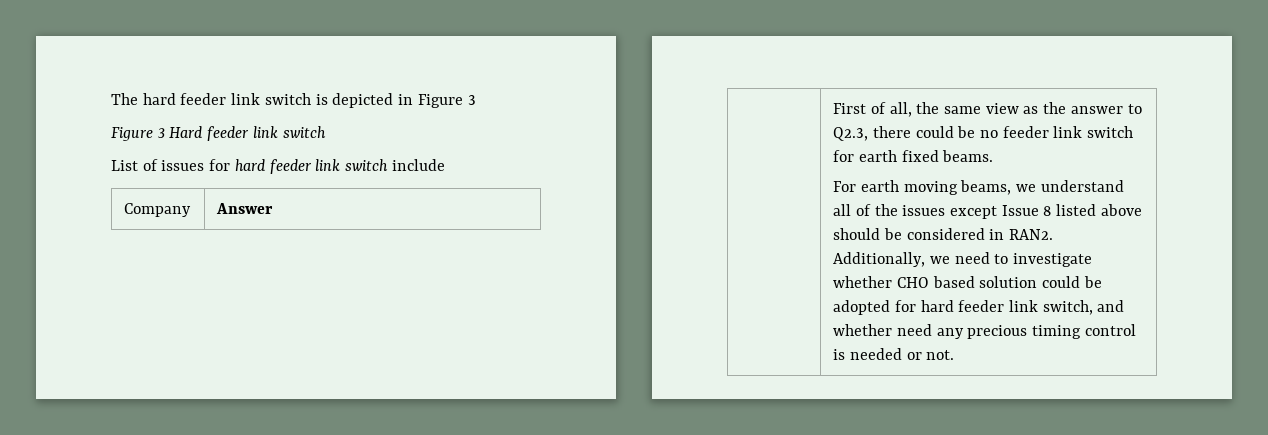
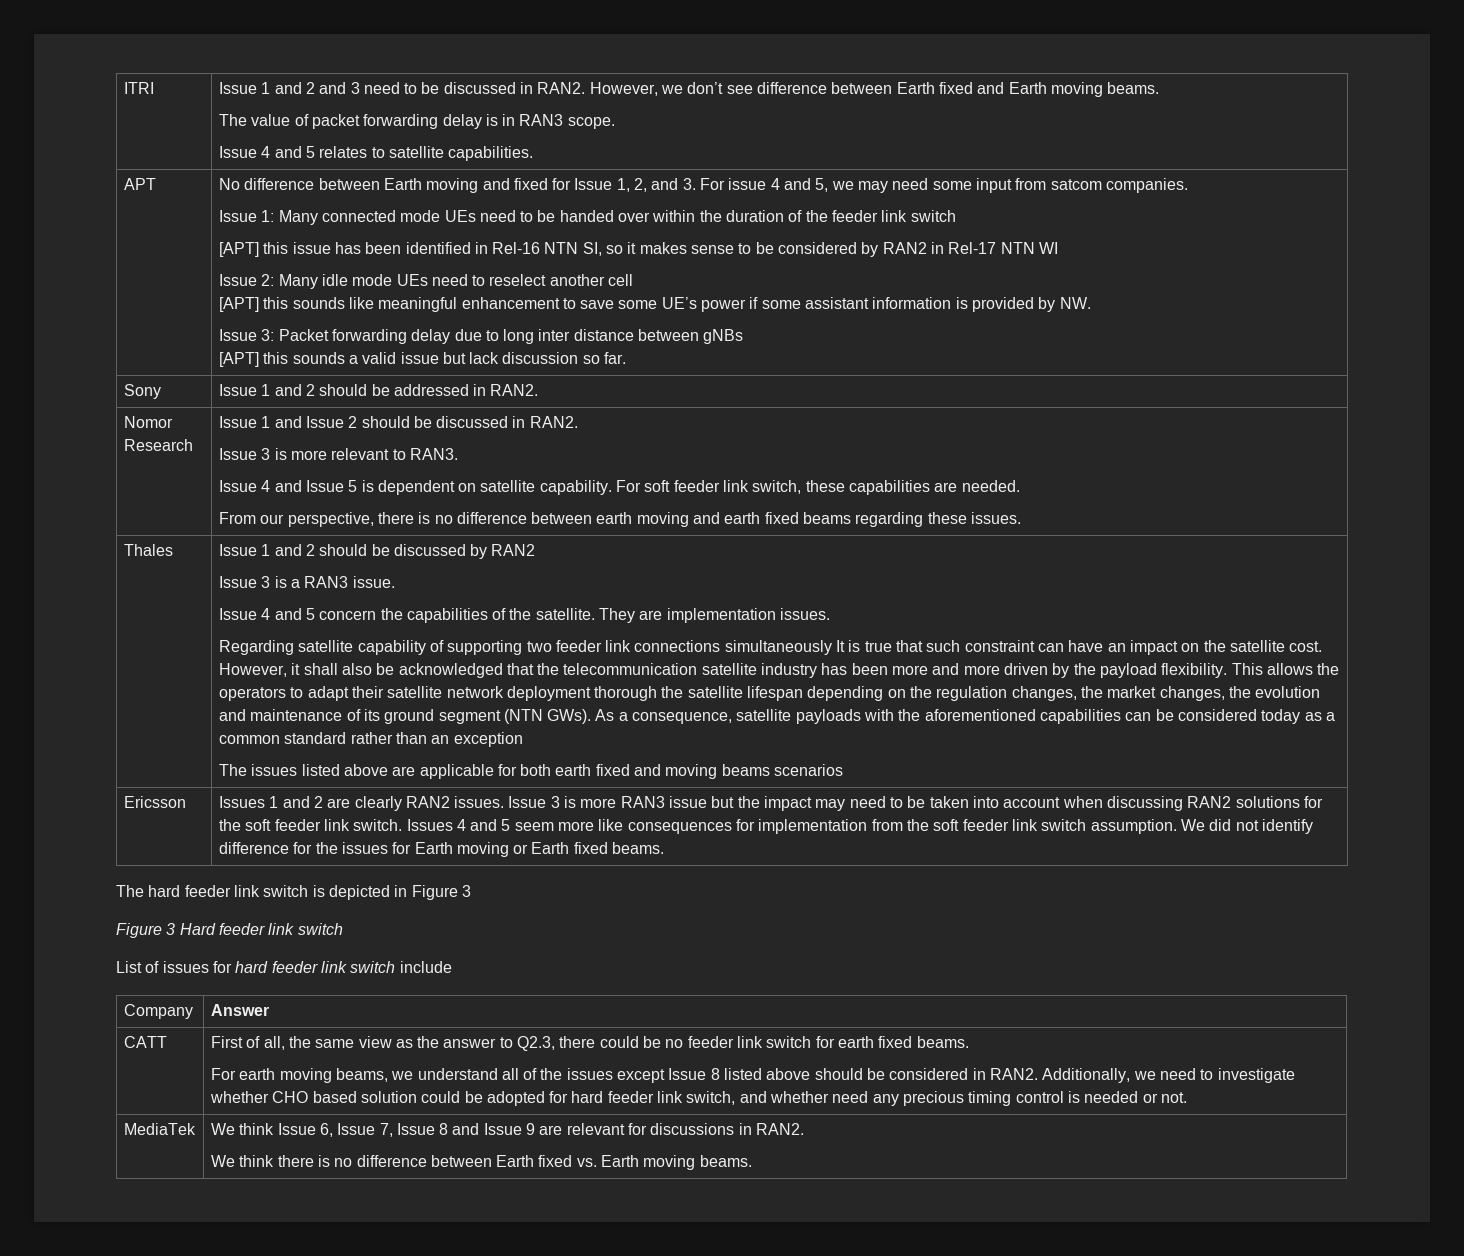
+ ITRI | Issue 1 and 2 and 3 need to be discussed in RAN2. However, we don’t see difference between Earth fixed and Earth moving beams.
+ The value of packet forwarding delay is in RAN3 scope.
+ Issue 4 and 5 relates to satellite capabilities.
+ APT | No difference between Earth moving and fixed for Issue 1, 2, and 3. For issue 4 and 5, we may need some input from satcom companies.
+ Issue 1: Many connected mode UEs need to be handed over within the duration of the feeder link switch
+ [APT] this issue has been identified in Rel-16 NTN SI, so it makes sense to be considered by RAN2 in Rel-17 NTN WI
+ Issue 2: Many idle mode UEs need to reselect another cell
+ [APT] this sounds like meaningful enhancement to save some UE’s power if some assistant information is provided by NW.
+ Issue 3: Packet forwarding delay due to long inter distance between gNBs
+ [APT] this sounds a valid issue but lack discussion so far.
+ Sony | Issue 1 and 2 should be addressed in RAN2.
+ Nomor Research | Issue 1 and Issue 2 should be discussed in RAN2.
+ Issue 3 is more relevant to RAN3.
+ Issue 4 and Issue 5 is dependent on satellite capability. For soft feeder link switch, these capabilities are needed.
+ From our perspective, there is no difference between earth moving and earth fixed beams regarding these issues.
+ Thales | Issue 1 and 2 should be discussed by RAN2
+ Issue 3 is a RAN3 issue.
+ Issue 4 and 5 concern the capabilities of the satellite. They are implementation issues.
+ Regarding satellite capability of supporting two feeder link connections simultaneously It is true that such constraint can have an impact on the satellite cost. However, it shall also be acknowledged that the telecommunication satellite industry has been more and more driven by the payload flexibility. This allows the operators to adapt their satellite network deployment thorough the satellite lifespan depending on the regulation changes, the market changes, the evolution and maintenance of its ground segment (NTN GWs). As a consequence, satellite payloads with the aforementioned capabilities can be considered today as a common standard rather than an exception
+ The issues listed above are applicable for both earth fixed and moving beams scenarios
+ Ericsson | Issues 1 and 2 are clearly RAN2 issues. Issue 3 is more RAN3 issue but the impact may need to be taken into account when discussing RAN2 solutions for the soft feeder link switch. Issues 4 and 5 seem more like consequences for implementation from the soft feeder link switch assumption. We did not identify difference for the issues for Earth moving or Earth fixed beams.
+ CATT
+ MediaTek | We think Issue 6, Issue 7, Issue 8 and Issue 9 are relevant for discussions in RAN2.
+ We think there is no difference between Earth fixed vs. Earth moving beams.

